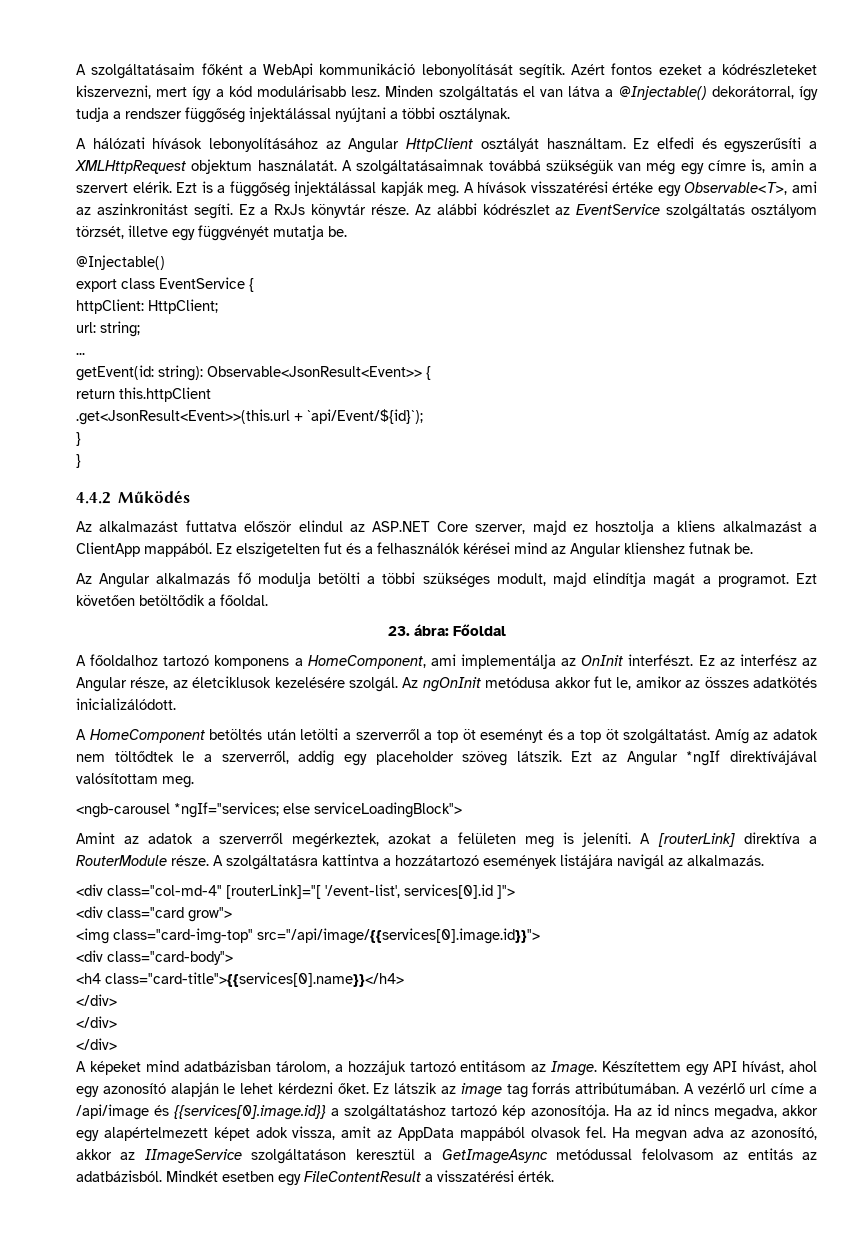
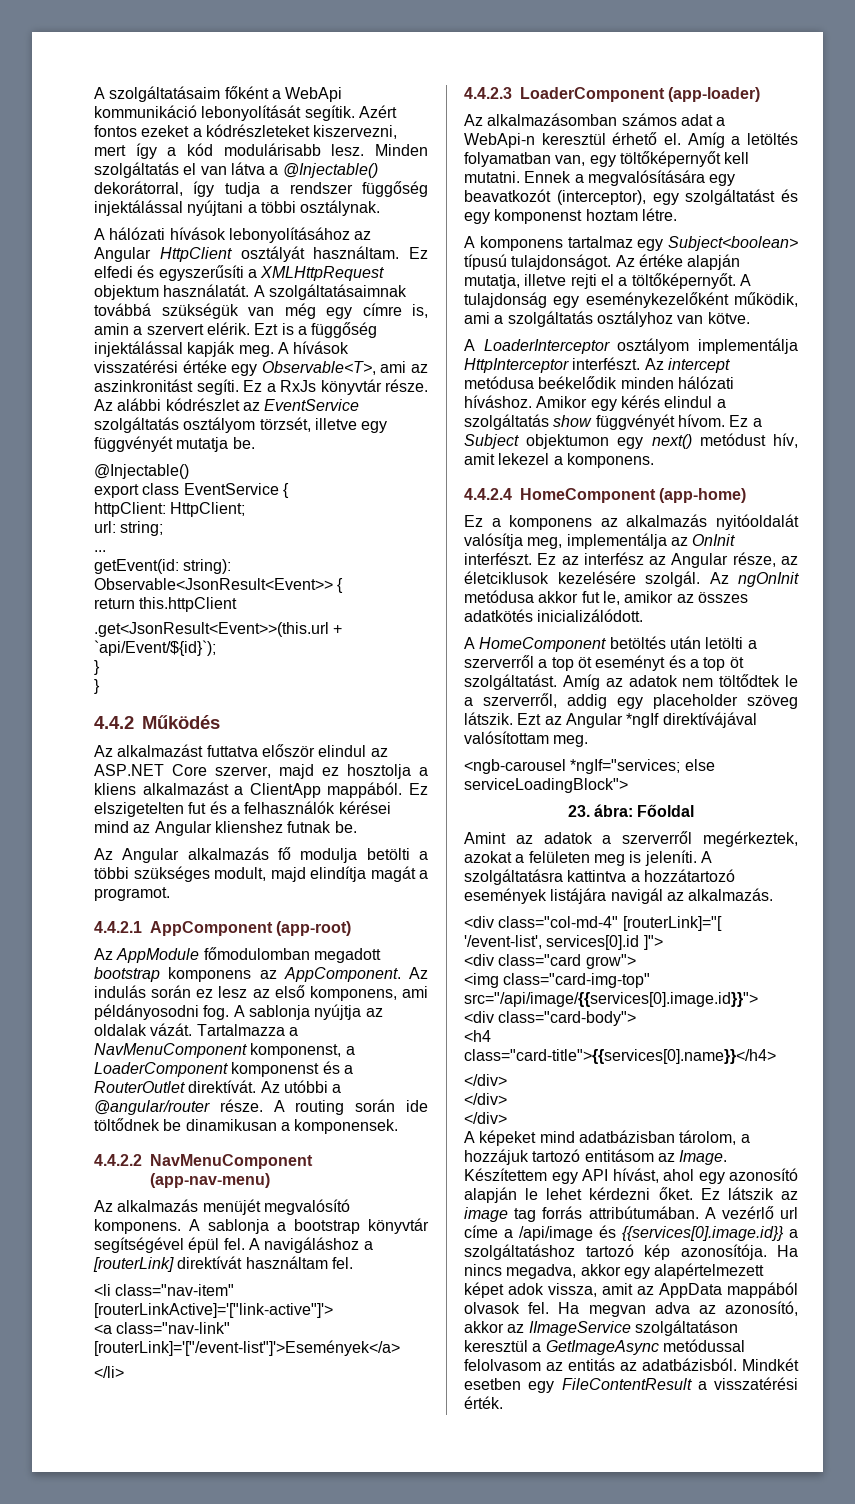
- Az Angular alkalmazás fő modulja betölti a többi szükséges modult, majd elindítja magát a programot. Ezt követően betöltődik a főoldal.
- 23. ábra: Főoldal
- A főoldalhoz tartozó komponens a HomeComponent, ami implementálja az OnInit interfészt.
+ Az Angular alkalmazás fő modulja betölti a többi szükséges modult, majd elindítja magát a programot.
+ 4.4.2.1 AppComponent (app-root)
+ Az AppModule főmodulomban megadott bootstrap komponens az AppComponent. Az indulás során ez lesz az első komponens, ami példányosodni fog. A sablonja nyújtja az oldalak vázát. Tartalmazza a NavMenuComponent komponenst, a LoaderComponent komponenst és a RouterOutlet direktívát. Az utóbbi a @angular/router része. A routing során ide töltődnek be dinamikusan a komponensek.
+ 4.4.2.2 NavMenuComponent (app-nav-menu)
+ Az alkalmazás menüjét megvalósító komponens. A sablonja a bootstrap könyvtár segítségével épül fel. A navigáláshoz a [routerLink] direktívát használtam fel.
+ <li class="nav-item" [routerLinkActive]='["link-active"]'>
+ <a class="nav-link" [routerLink]='["/event-list"]'>Események</a>
+ </li>
+ 4.4.2.3 LoaderComponent (app-loader)
+ Az alkalmazásomban számos adat a WebApi-n keresztül érhető el. Amíg a letöltés folyamatban van, egy töltőképernyőt kell mutatni. Ennek a megvalósítására egy beavatkozót (interceptor), egy szolgáltatást és egy komponenst hoztam létre.
+ A komponens tartalmaz egy Subject<boolean> típusú tulajdonságot. Az értéke alapján mutatja, illetve rejti el a töltőképernyőt. A tulajdonság egy eseménykezelőként működik, ami a szolgáltatás osztályhoz van kötve.
+ A LoaderInterceptor osztályom implementálja HttpInterceptor interfészt. Az intercept metódusa beékelődik minden hálózati híváshoz. Amikor egy kérés elindul a szolgáltatás show függvényét hívom. Ez a Subject objektumon egy next() metódust hív, amit lekezel a komponens.
+ 4.4.2.4 HomeComponent (app-home)
+ Ez a komponens az alkalmazás nyitóoldalát valósítja meg, implementálja az OnInit interfészt.
+ 23. ábra: Főoldal
- A [routerLink] direktíva a RouterModule része. A szolgáltatásra kattintva a hozzátartozó események listájára navigál az alkalmazás.
+ A szolgáltatásra kattintva a hozzátartozó események listájára navigál az alkalmazás.
- Ha az id nincs megadva, akkor egy alapértelmezett képet adok vissza, amit az AppData mappából olvasok fel.
+ Ha nincs megadva, akkor egy alapértelmezett képet adok vissza, amit az AppData mappából olvasok fel.

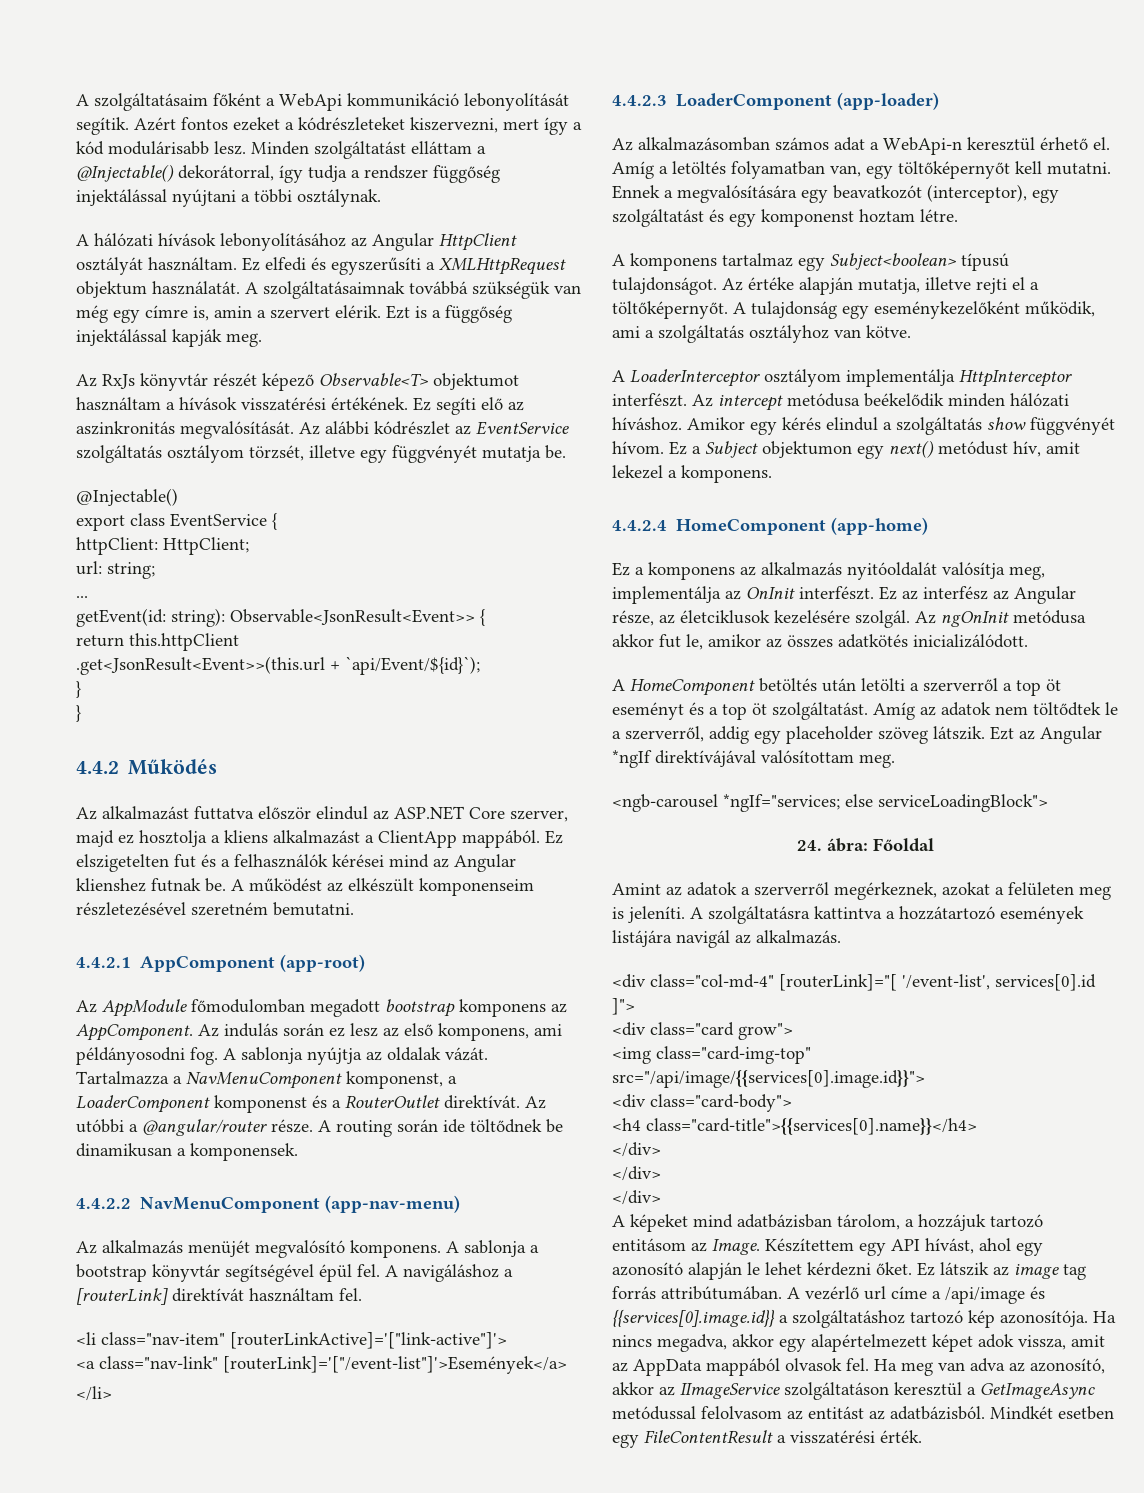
- Minden szolgáltatás el van látva a @Injectable() dekorátorral, így tudja a rendszer függőség injektálással nyújtani a többi osztálynak.
+ Minden szolgáltatást elláttam a @Injectable() dekorátorral, így tudja a rendszer függőség injektálással nyújtani a többi osztálynak.
- Ezt is a függőség injektálással kapják meg. A hívások visszatérési értéke egy Observable<T>, ami az aszinkronitást segíti. Ez a RxJs könyvtár része.
+ Ezt is a függőség injektálással kapják meg.
+ Az RxJs könyvtár részét képező Observable<T> objektumot használtam a hívások visszatérési értékének. Ez segíti elő az aszinkronitás megvalósítását.
- Ez elszigetelten fut és a felhasználók kérései mind az Angular klienshez futnak be.
- Az Angular alkalmazás fő modulja betölti a többi szükséges modult, majd elindítja magát a programot.
+ Ez elszigetelten fut és a felhasználók kérései mind az Angular klienshez futnak be. A működést az elkészült komponenseim részletezésével szeretném bemutatni.
- 23. ábra: Főoldal
+ 24. ábra: Főoldal
- Amint az adatok a szerverről megérkeztek, azokat a felületen meg is jeleníti.
+ Amint az adatok a szerverről megérkeznek, azokat a felületen meg is jeleníti.
- Ha megvan adva az azonosító, akkor az IImageService szolgáltatáson keresztül a GetImageAsync metódussal felolvasom az entitás az adatbázisból.
+ Ha meg van adva az azonosító, akkor az IImageService szolgáltatáson keresztül a GetImageAsync metódussal felolvasom az entitást az adatbázisból.

